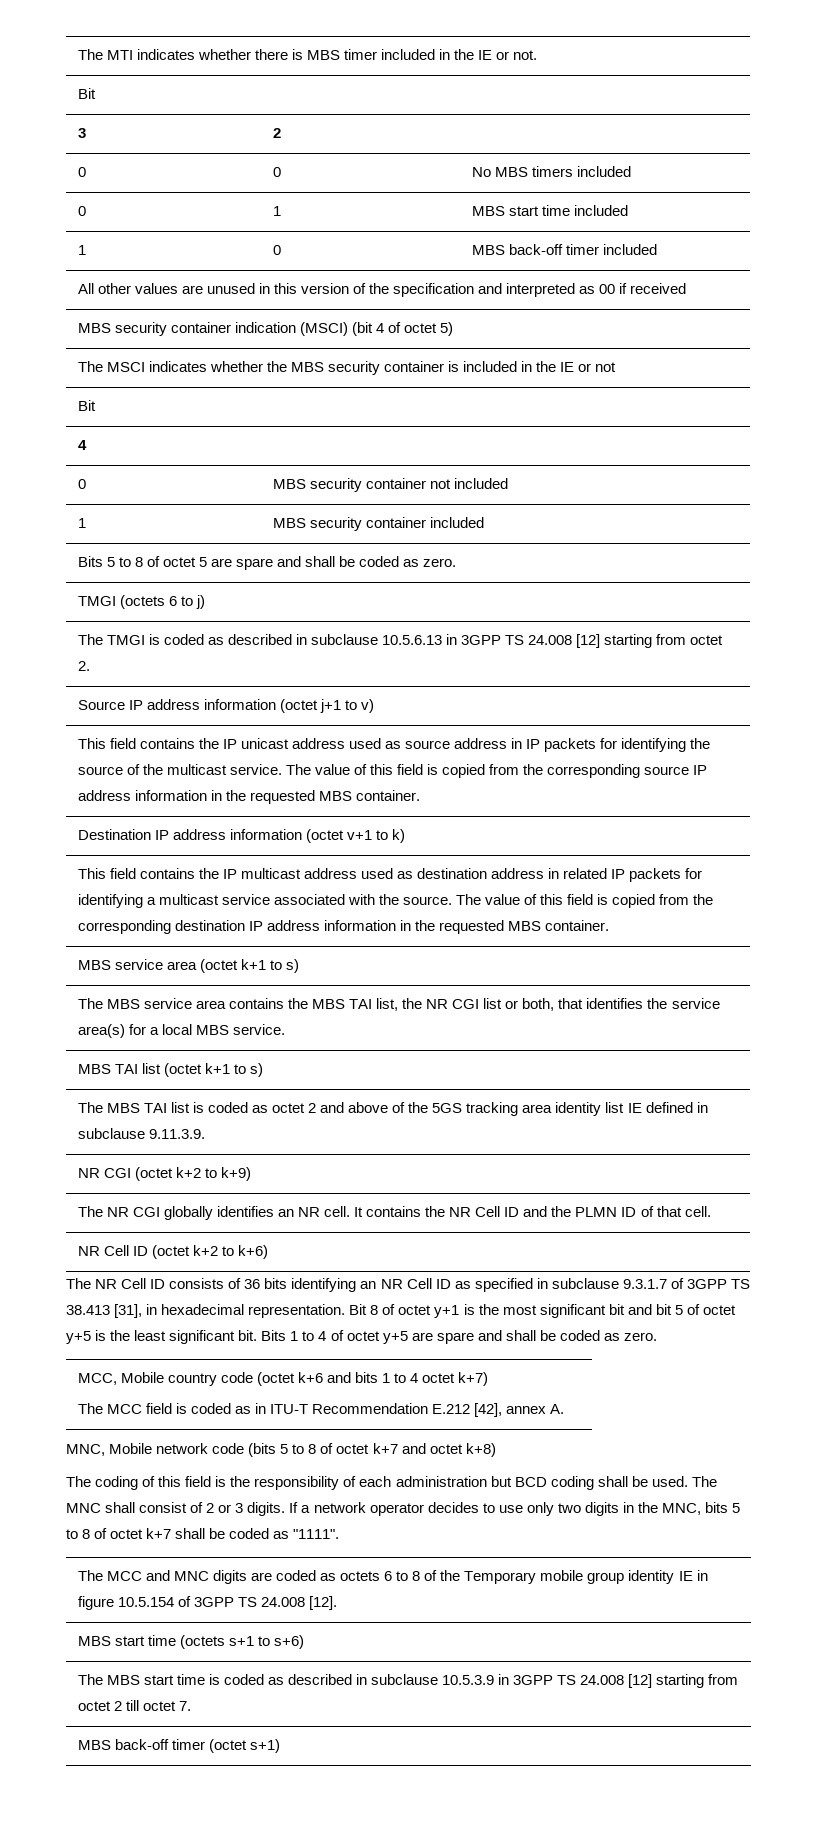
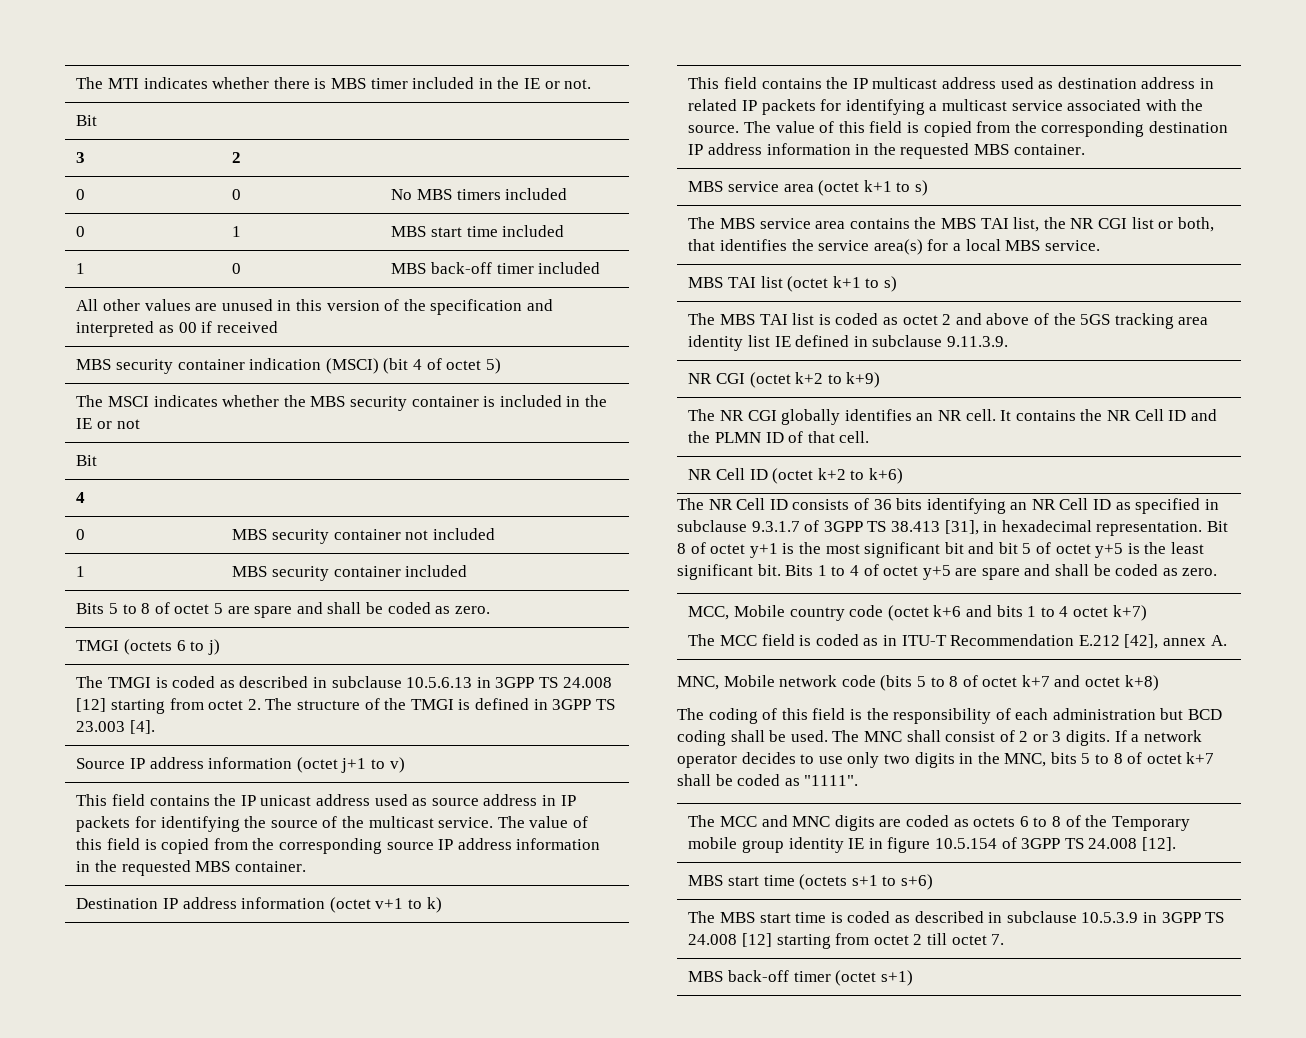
- The TMGI is coded as described in subclause 10.5.6.13 in 3GPP TS 24.008 [12] starting from octet 2.
+ The TMGI is coded as described in subclause 10.5.6.13 in 3GPP TS 24.008 [12] starting from octet 2. The structure of the TMGI is defined in 3GPP TS 23.003 [4].

